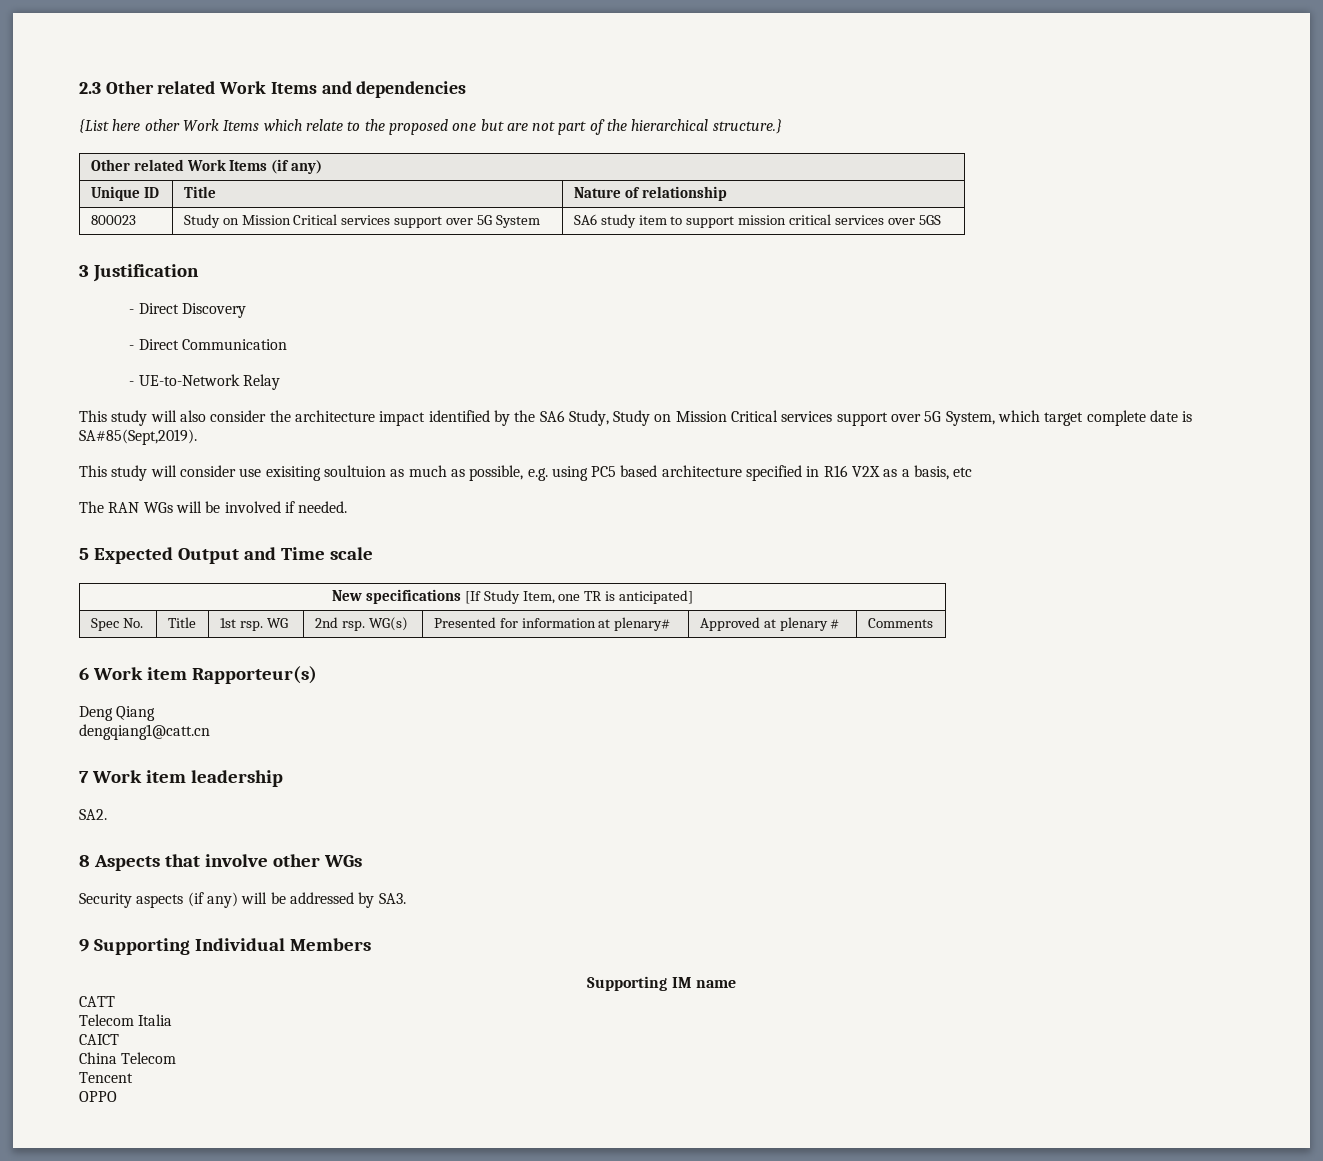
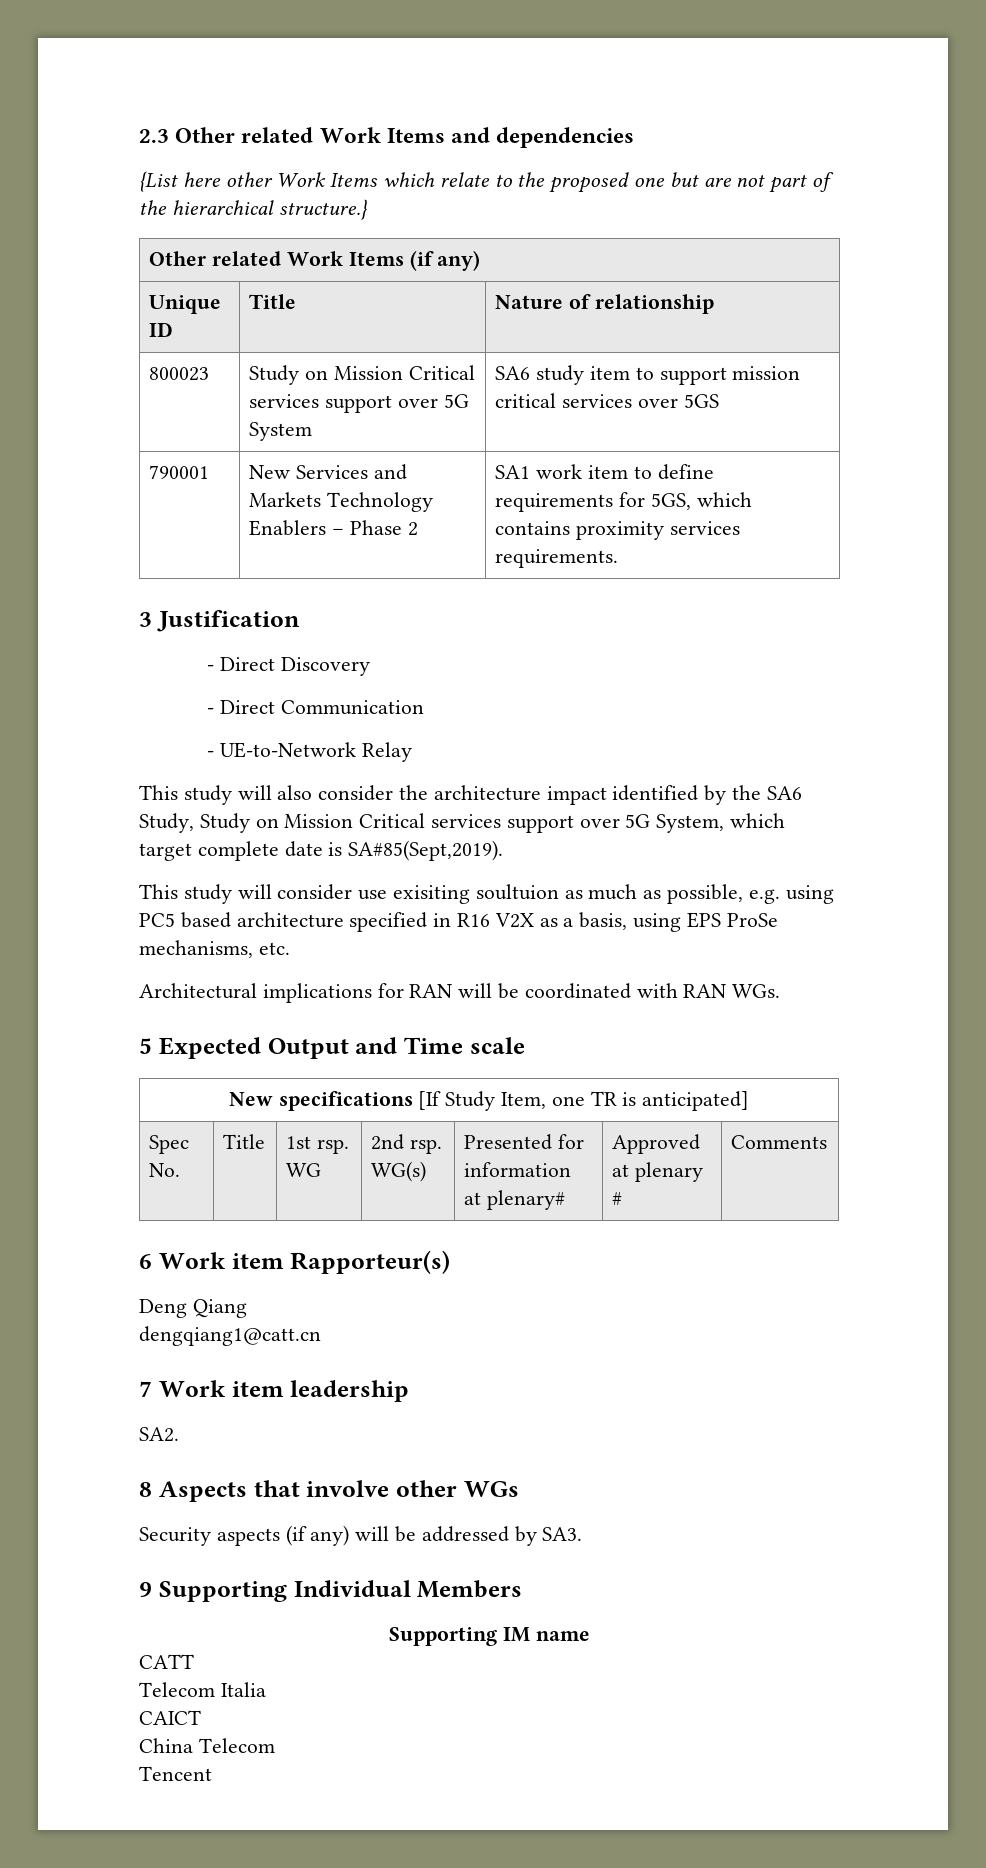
+ 790001 | New Services and Markets Technology Enablers – Phase 2 | SA1 work item to define requirements for 5GS, which contains proximity services requirements.
- This study will consider use exisiting soultuion as much as possible, e.g. using PC5 based architecture specified in R16 V2X as a basis, etc
- The RAN WGs will be involved if needed.
+ This study will consider use exisiting soultuion as much as possible, e.g. using PC5 based architecture specified in R16 V2X as a basis, using EPS ProSe mechanisms, etc.
+ Architectural implications for RAN will be coordinated with RAN WGs.
- OPPO

